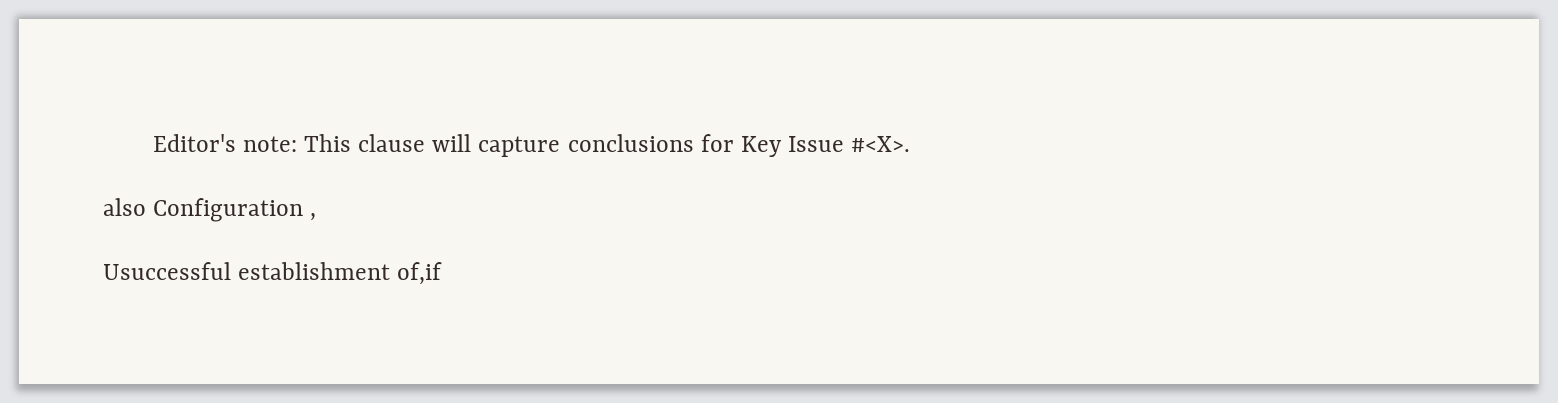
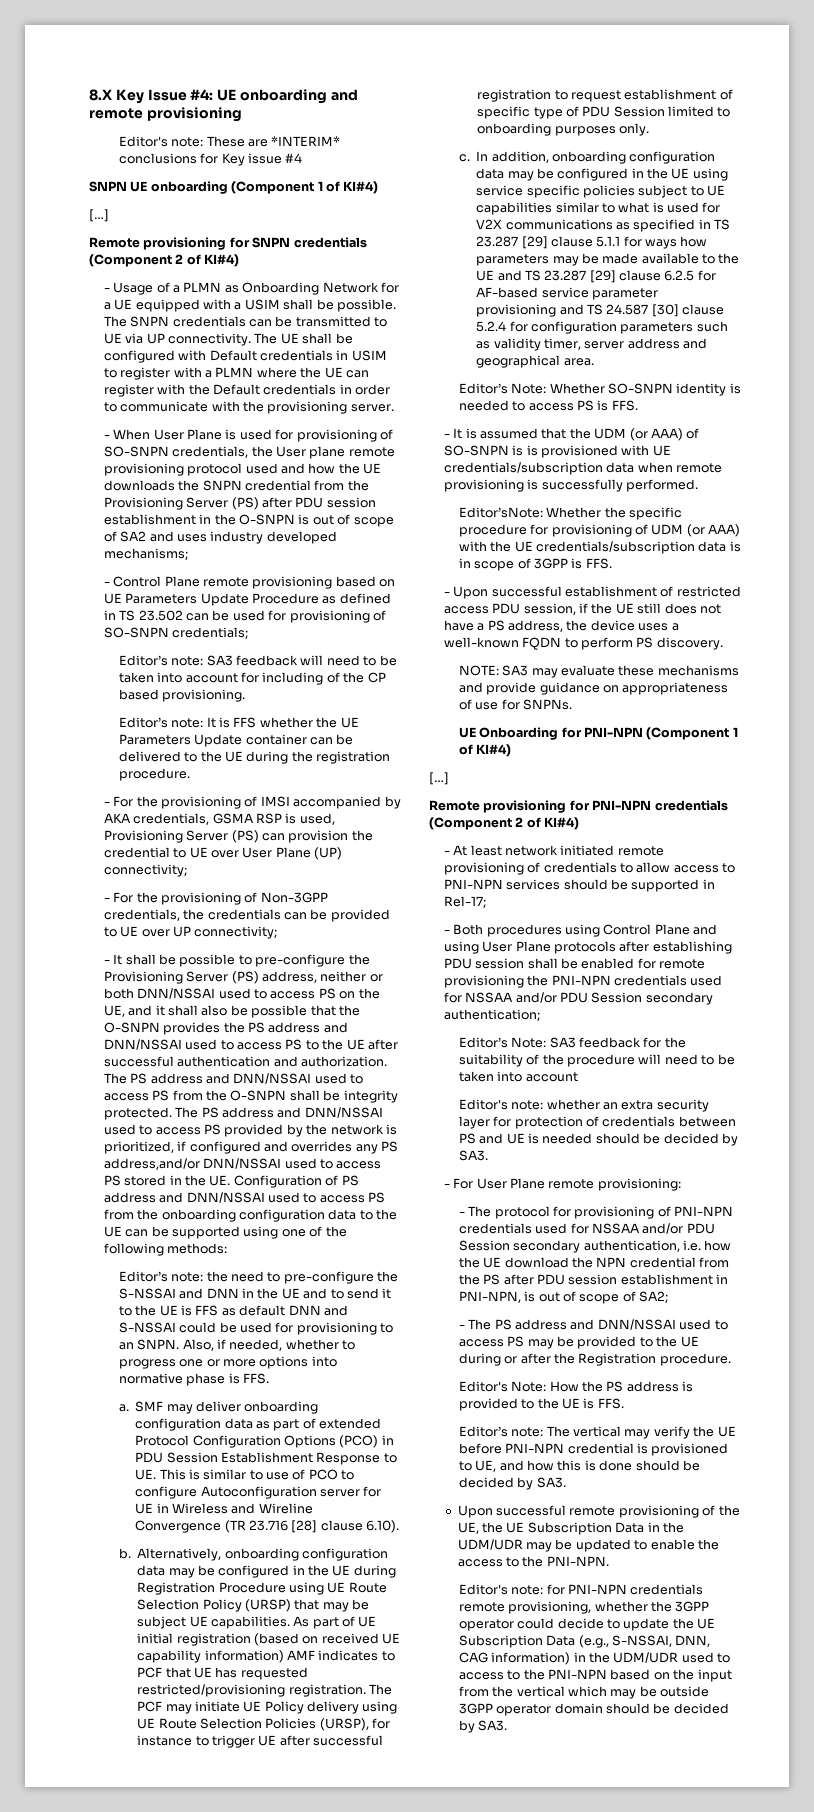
- Editor's note: This clause will capture conclusions for Key Issue #<X>.
- also Configuration ,
- Usuccessful establishment of,if
+ 8.X Key Issue #4: UE onboarding and remote provisioning
+ Editor's note: These are *INTERIM* conclusions for Key issue #4
+ SNPN UE onboarding (Component 1 of KI#4)
+ […]
+ Remote provisioning for SNPN credentials (Component 2 of KI#4)
+ - Usage of a PLMN as Onboarding Network for a UE equipped with a USIM shall be possible. The SNPN credentials can be transmitted to UE via UP connectivity. The UE shall be configured with Default credentials in USIM to register with a PLMN where the UE can register with the Default credentials in order to communicate with the provisioning server.
+ - When User Plane is used for provisioning of SO-SNPN credentials, the User plane remote provisioning protocol used and how the UE downloads the SNPN credential from the Provisioning Server (PS) after PDU session establishment in the O-SNPN is out of scope of SA2 and uses industry developed mechanisms;
+ - Control Plane remote provisioning based on UE Parameters Update Procedure as defined in TS 23.502 can be used for provisioning of SO-SNPN credentials;
+ Editor’s note: SA3 feedback will need to be taken into account for including of the CP based provisioning.
+ Editor’s note: It is FFS whether the UE Parameters Update container can be delivered to the UE during the registration procedure.
+ - For the provisioning of IMSI accompanied by AKA credentials, GSMA RSP is used, Provisioning Server (PS) can provision the credential to UE over User Plane (UP) connectivity;
+ - For the provisioning of Non-3GPP credentials, the credentials can be provided to UE over UP connectivity;
+ - It shall be possible to pre-configure the Provisioning Server (PS) address, neither or both DNN/NSSAI used to access PS on the UE, and it shall also be possible that the O-SNPN provides the PS address and DNN/NSSAI used to access PS to the UE after successful authentication and authorization. The PS address and DNN/NSSAI used to access PS from the O-SNPN shall be integrity protected. The PS address and DNN/NSSAI used to access PS provided by the network is prioritized, if configured and overrides any PS address,and/or DNN/NSSAI used to access PS stored in the UE. Configuration of PS address and DNN/NSSAI used to access PS from the onboarding configuration data to the UE can be supported using one of the following methods:
+ Editor’s note: the need to pre-configure the S-NSSAI and DNN in the UE and to send it to the UE is FFS as default DNN and S-NSSAI could be used for provisioning to an SNPN. Also, if needed, whether to progress one or more options into normative phase is FFS.
+ a. SMF may deliver onboarding configuration data as part of extended Protocol Configuration Options (PCO) in PDU Session Establishment Response to UE. This is similar to use of PCO to configure Autoconfiguration server for UE in Wireless and Wireline Convergence (TR 23.716 [28] clause 6.10).
+ b. Alternatively, onboarding configuration data may be configured in the UE during Registration Procedure using UE Route Selection Policy (URSP) that may be subject UE capabilities. As part of UE initial registration (based on received UE capability information) AMF indicates to PCF that UE has requested restricted/provisioning registration. The PCF may initiate UE Policy delivery using UE Route Selection Policies (URSP), for instance to trigger UE after successful registration to request establishment of specific type of PDU Session limited to onboarding purposes only.
+ c. In addition, onboarding configuration data may be configured in the UE using service specific policies subject to UE capabilities similar to what is used for V2X communications as specified in TS 23.287 [29] clause 5.1.1 for ways how parameters may be made available to the UE and TS 23.287 [29] clause 6.2.5 for AF-based service parameter provisioning and TS 24.587 [30] clause 5.2.4 for configuration parameters such as validity timer, server address and geographical area.
+ Editor’s Note: Whether SO-SNPN identity is needed to access PS is FFS.
+ - It is assumed that the UDM (or AAA) of SO-SNPN is is provisioned with UE credentials/subscription data when remote provisioning is successfully performed.
+ Editor’sNote: Whether the specific procedure for provisioning of UDM (or AAA) with the UE credentials/subscription data is in scope of 3GPP is FFS.
+ - Upon successful establishment of restricted access PDU session, if the UE still does not have a PS address, the device uses a well-known FQDN to perform PS discovery.
+ NOTE: SA3 may evaluate these mechanisms and provide guidance on appropriateness of use for SNPNs.
+ UE Onboarding for PNI-NPN (Component 1 of KI#4)
+ […]
+ Remote provisioning for PNI-NPN credentials (Component 2 of KI#4)
+ - At least network initiated remote provisioning of credentials to allow access to PNI-NPN services should be supported in Rel-17;
+ - Both procedures using Control Plane and using User Plane protocols after establishing PDU session shall be enabled for remote provisioning the PNI-NPN credentials used for NSSAA and/or PDU Session secondary authentication;
+ Editor’s Note: SA3 feedback for the suitability of the procedure will need to be taken into account
+ Editor's note: whether an extra security layer for protection of credentials between PS and UE is needed should be decided by SA3.
+ - For User Plane remote provisioning:
+ - The protocol for provisioning of PNI-NPN credentials used for NSSAA and/or PDU Session secondary authentication, i.e. how the UE download the NPN credential from the PS after PDU session establishment in PNI-NPN, is out of scope of SA2;
+ - The PS address and DNN/NSSAI used to access PS may be provided to the UE during or after the Registration procedure.
+ Editor's Note: How the PS address is provided to the UE is FFS.
+ Editor’s note: The vertical may verify the UE before PNI-NPN credential is provisioned to UE, and how this is done should be decided by SA3.
+ Upon successful remote provisioning of the UE, the UE Subscription Data in the UDM/UDR may be updated to enable the access to the PNI-NPN.
+ Editor's note: for PNI-NPN credentials remote provisioning, whether the 3GPP operator could decide to update the UE Subscription Data (e.g., S-NSSAI, DNN, CAG information) in the UDM/UDR used to access to the PNI-NPN based on the input from the vertical which may be outside 3GPP operator domain should be decided by SA3.

